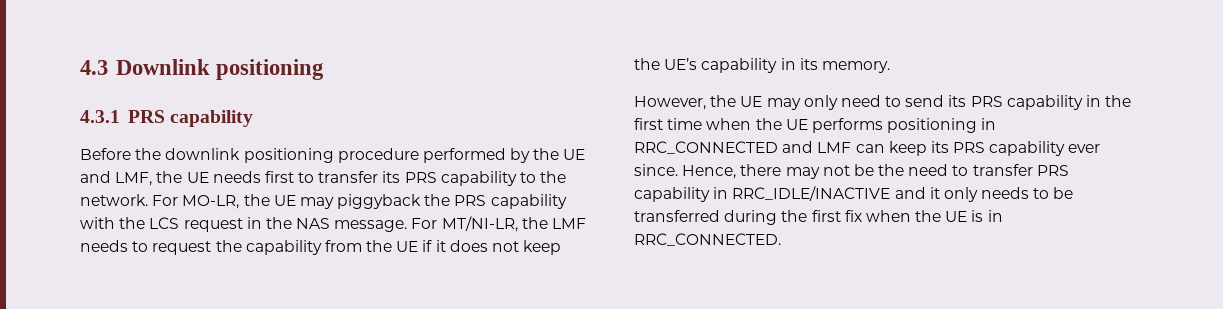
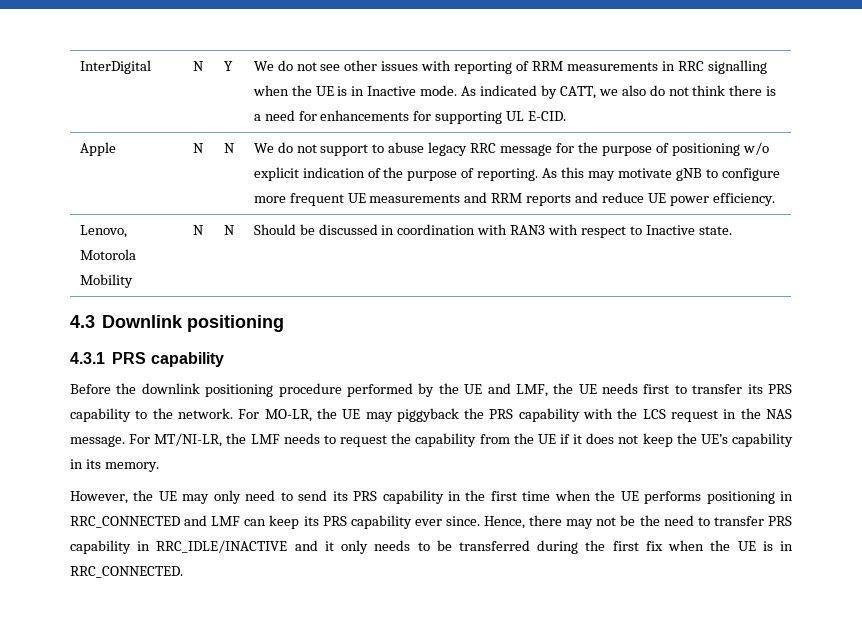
+ InterDigital | N | Y | We do not see other issues with reporting of RRM measurements in RRC signalling when the UE is in Inactive mode. As indicated by CATT, we also do not think there is a need for enhancements for supporting UL E-CID.
+ Apple | N | N | We do not support to abuse legacy RRC message for the purpose of positioning w/o explicit indication of the purpose of reporting. As this may motivate gNB to configure more frequent UE measurements and RRM reports and reduce UE power efficiency.
+ Lenovo, Motorola Mobility | N | N | Should be discussed in coordination with RAN3 with respect to Inactive state.

